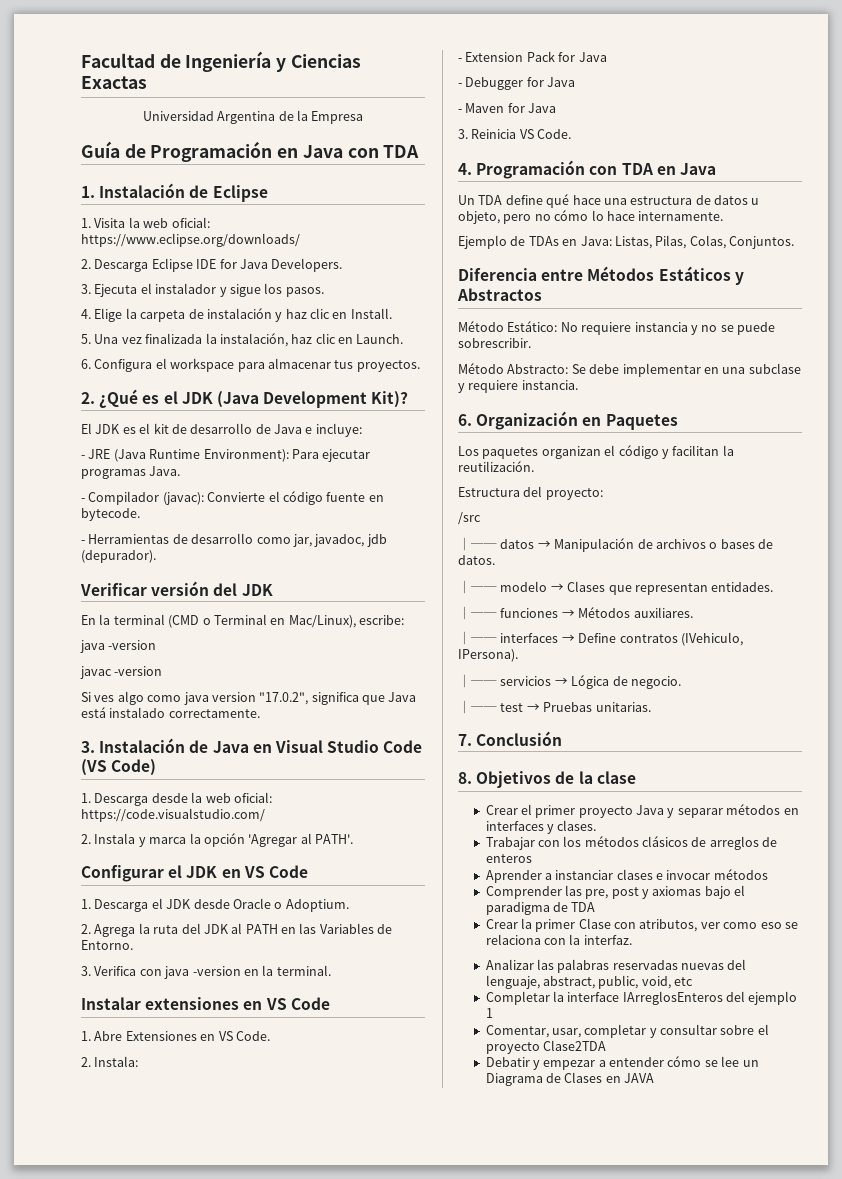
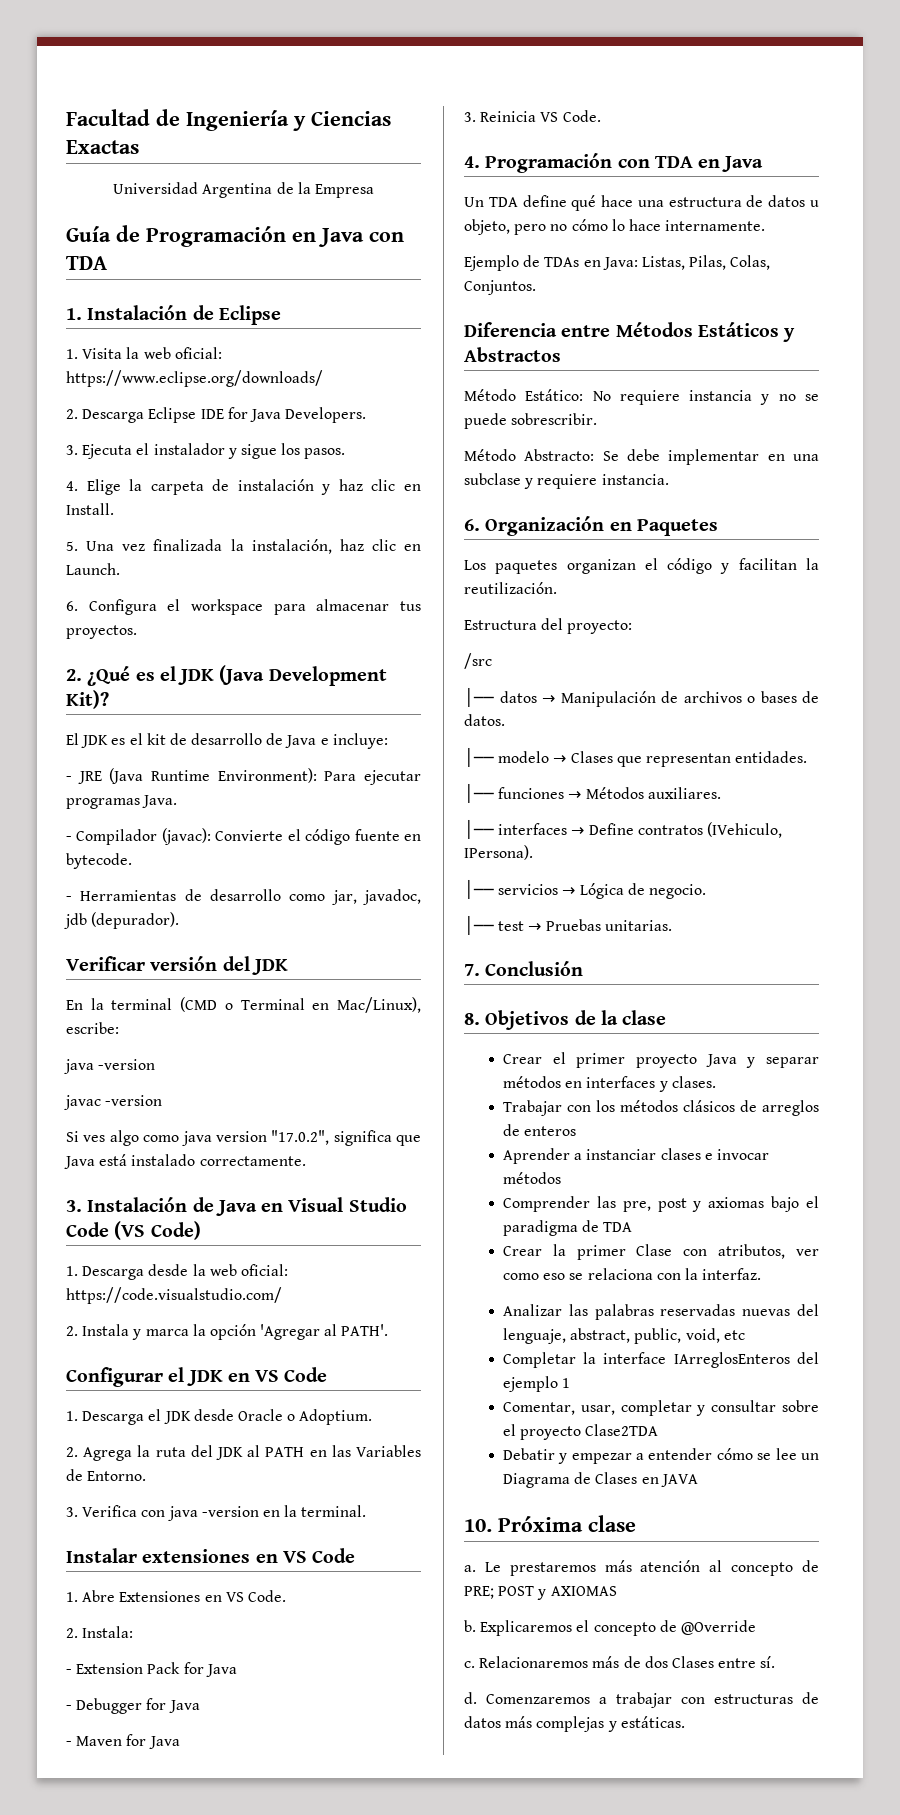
+ 10. Próxima clase
+ a. Le prestaremos más atención al concepto de PRE; POST y AXIOMAS
+ b. Explicaremos el concepto de @Override
+ c. Relacionaremos más de dos Clases entre sí.
+ d. Comenzaremos a trabajar con estructuras de datos más complejas y estáticas.

